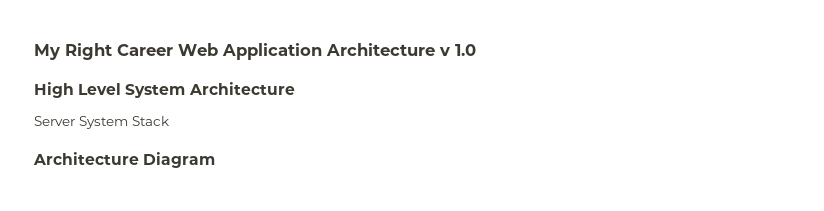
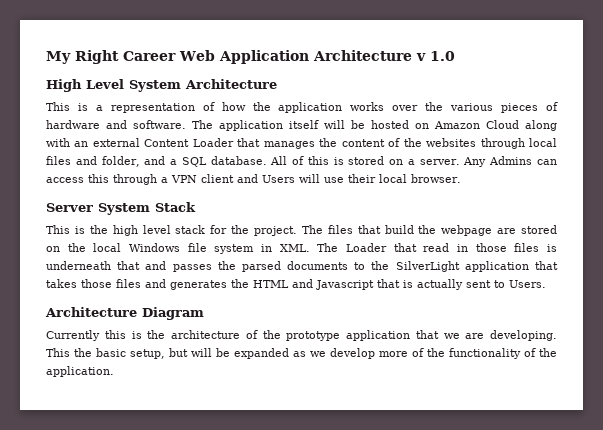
+ This is a representation of how the application works over the various pieces of hardware and software. The application itself will be hosted on Amazon Cloud along with an external Content Loader that manages the content of the websites through local files and folder, and a SQL database. All of this is stored on a server. Any Admins can access this through a VPN client and Users will use their local browser.
  Server System Stack
+ This is the high level stack for the project. The files that build the webpage are stored on the local Windows file system in XML. The Loader that read in those files is underneath that and passes the parsed documents to the SilverLight application that takes those files and generates the HTML and Javascript that is actually sent to Users.
  Architecture Diagram
+ Currently this is the architecture of the prototype application that we are developing. This the basic setup, but will be expanded as we develop more of the functionality of the application.

